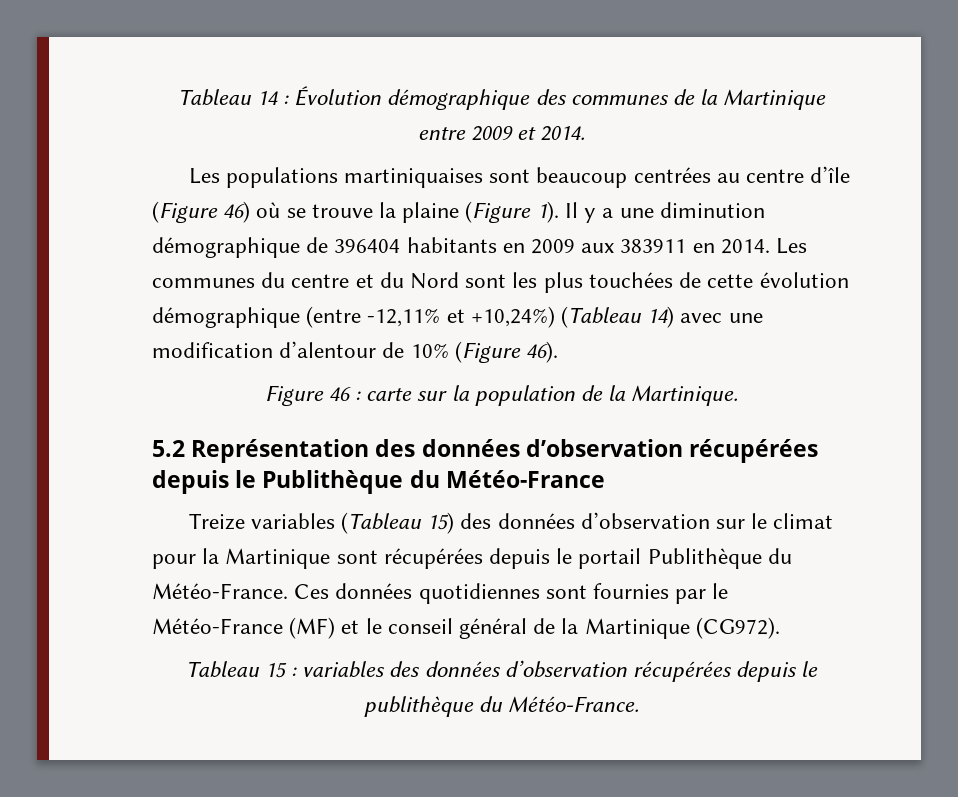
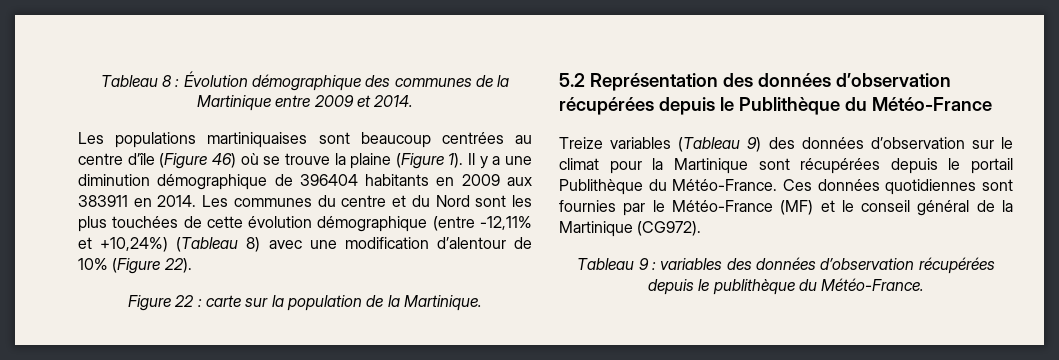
- Tableau 14 : Évolution démographique des communes de la Martinique entre 2009 et 2014.
+ Tableau 8 : Évolution démographique des communes de la Martinique entre 2009 et 2014.
- Les communes du centre et du Nord sont les plus touchées de cette évolution démographique (entre -12,11% et +10,24%) (Tableau 14) avec une modification d’alentour de 10% (Figure 46).
+ Les communes du centre et du Nord sont les plus touchées de cette évolution démographique (entre -12,11% et +10,24%) (Tableau 8) avec une modification d’alentour de 10% (Figure 22).
- Figure 46 : carte sur la population de la Martinique.
+ Figure 22 : carte sur la population de la Martinique.
- Treize variables (Tableau 15) des données d’observation sur le climat pour la Martinique sont récupérées depuis le portail Publithèque du Météo-France.
+ Treize variables (Tableau 9) des données d’observation sur le climat pour la Martinique sont récupérées depuis le portail Publithèque du Météo-France.
- Tableau 15 : variables des données d’observation récupérées depuis le publithèque du Météo-France.
+ Tableau 9 : variables des données d’observation récupérées depuis le publithèque du Météo-France.

